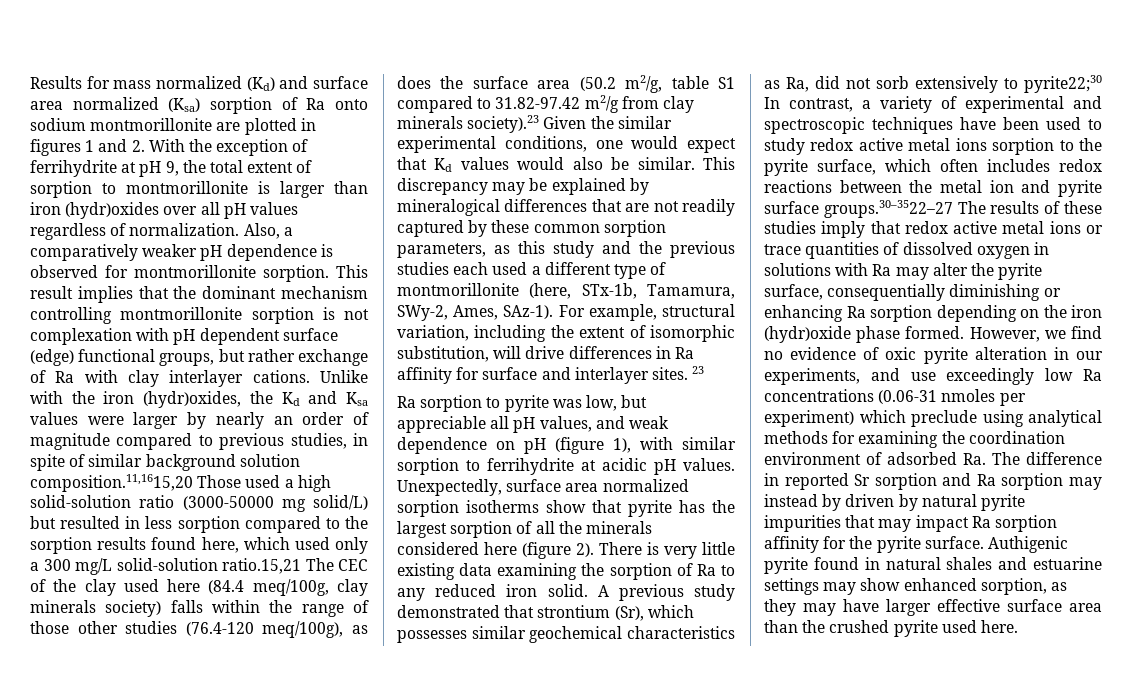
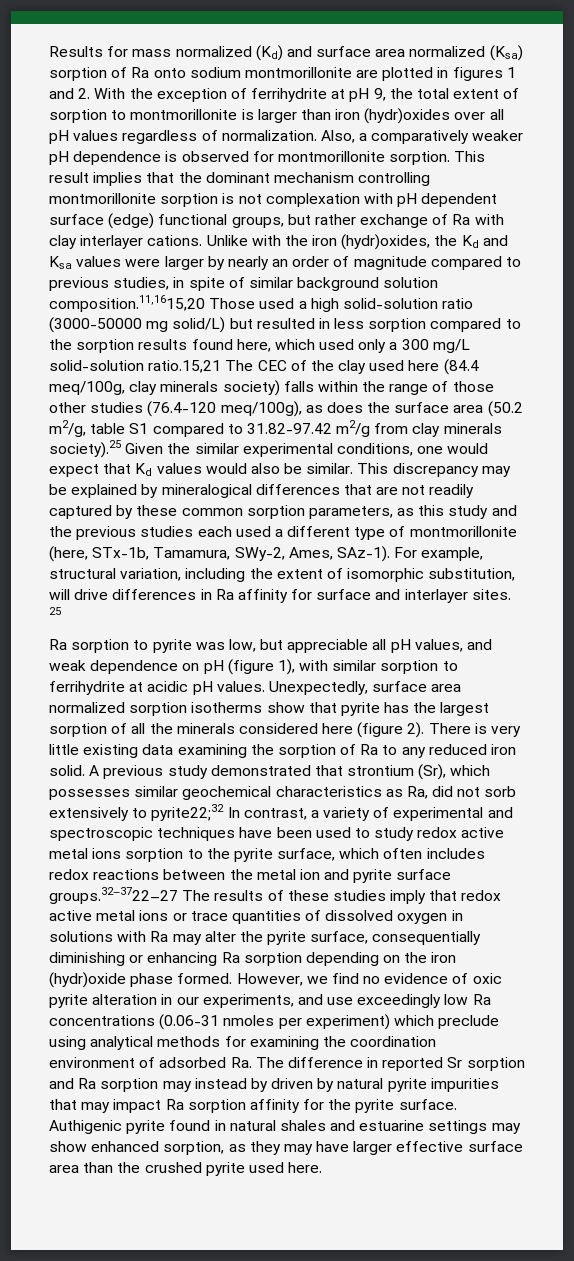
- Unlike with the iron (hydr)oxides, the Kd and Ksa values were larger by nearly an order of magnitude compared to previous studies, in spite of similar background solution composition.11,1615,20 Those used a high solid-solution ratio (3000-50000 mg solid/L) but resulted in less sorption compared to the sorption results found here, which used only a 300 mg/L solid-solution ratio.15,21 The CEC of the clay used here (84.4 meq/100g, clay minerals society) falls within the range of those other studies (76.4-120 meq/100g), as does the surface area (50.2 m2/g, table S1 compared to 31.82-97.42 m2/g from clay minerals society).23 Given the similar experimental conditions, one would expect that Kd values would also be similar.
+ Unlike with the iron (hydr)oxides, the Kd and Ksa values were larger by nearly an order of magnitude compared to previous studies, in spite of similar background solution composition.11,1615,20 Those used a high solid-solution ratio (3000-50000 mg solid/L) but resulted in less sorption compared to the sorption results found here, which used only a 300 mg/L solid-solution ratio.15,21 The CEC of the clay used here (84.4 meq/100g, clay minerals society) falls within the range of those other studies (76.4-120 meq/100g), as does the surface area (50.2 m2/g, table S1 compared to 31.82-97.42 m2/g from clay minerals society).25 Given the similar experimental conditions, one would expect that Kd values would also be similar.
- 23
+ 25
- A previous study demonstrated that strontium (Sr), which possesses similar geochemical characteristics as Ra, did not sorb extensively to pyrite22;30 In contrast, a variety of experimental and spectroscopic techniques have been used to study redox active metal ions sorption to the pyrite surface, which often includes redox reactions between the metal ion and pyrite surface groups.30–3522–27 The results of these studies imply that redox active metal ions or trace quantities of dissolved oxygen in solutions with Ra may alter the pyrite surface, consequentially diminishing or enhancing Ra sorption depending on the iron (hydr)oxide phase formed.
+ A previous study demonstrated that strontium (Sr), which possesses similar geochemical characteristics as Ra, did not sorb extensively to pyrite22;32 In contrast, a variety of experimental and spectroscopic techniques have been used to study redox active metal ions sorption to the pyrite surface, which often includes redox reactions between the metal ion and pyrite surface groups.32–3722–27 The results of these studies imply that redox active metal ions or trace quantities of dissolved oxygen in solutions with Ra may alter the pyrite surface, consequentially diminishing or enhancing Ra sorption depending on the iron (hydr)oxide phase formed.

